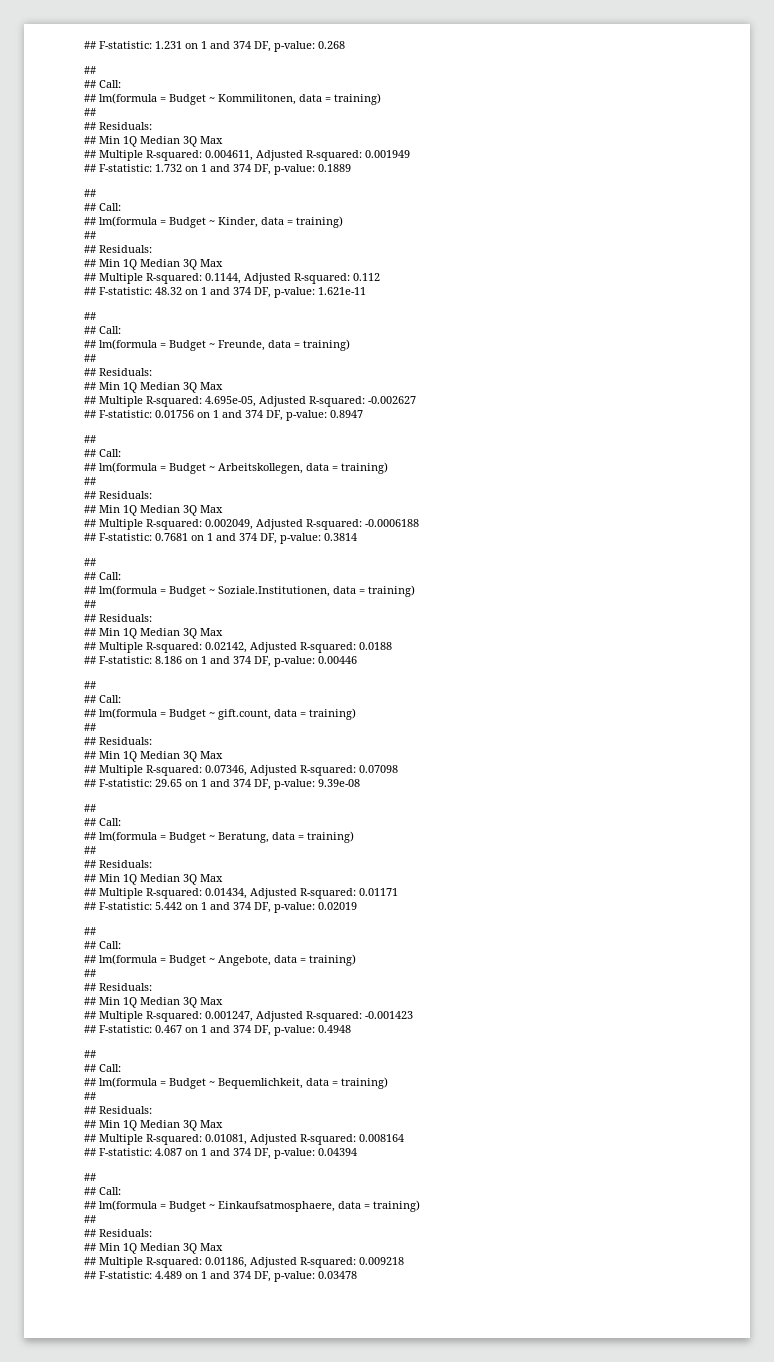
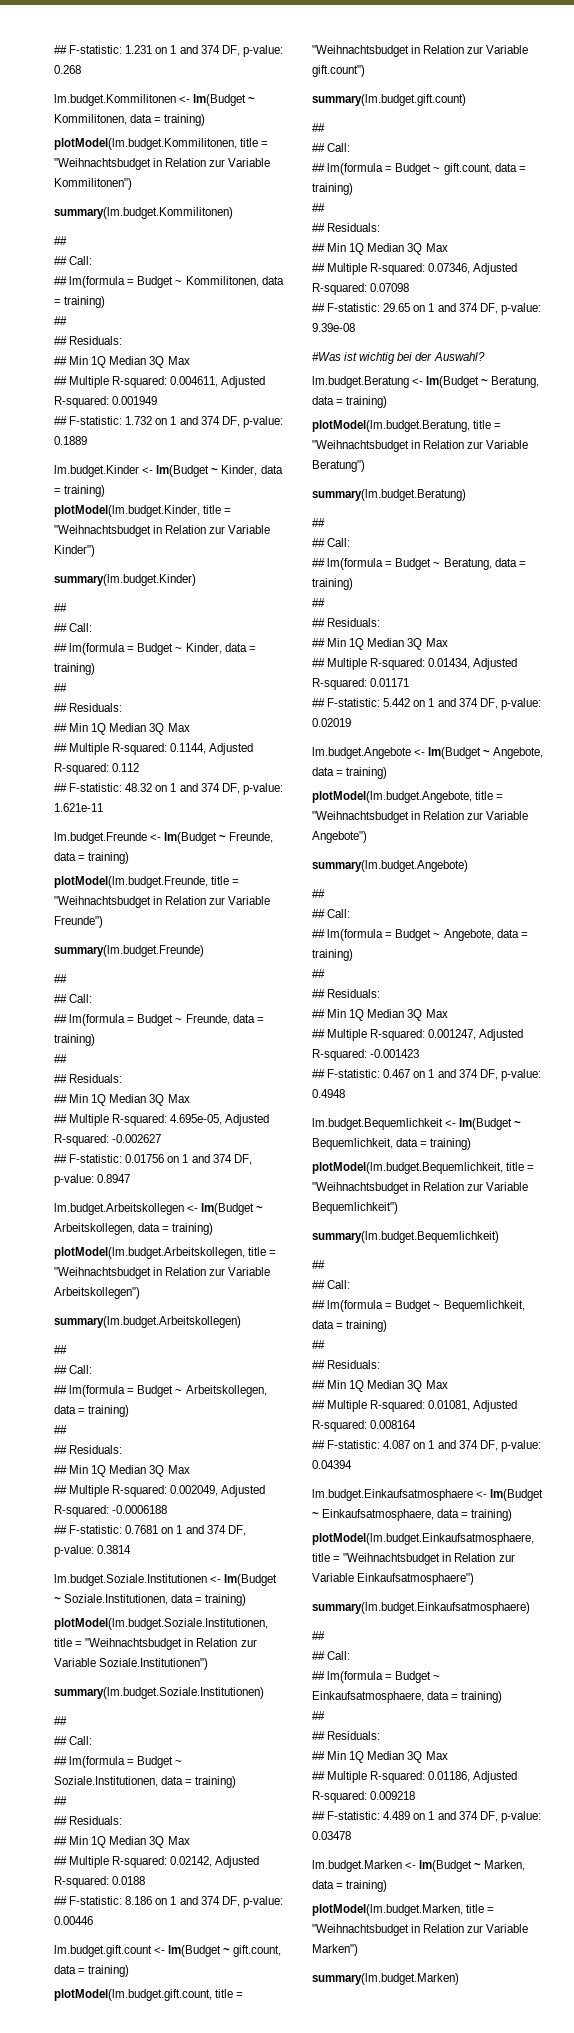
+ lm.budget.Kommilitonen <- lm(Budget ~ Kommilitonen, data = training)
+ plotModel(lm.budget.Kommilitonen, title = "Weihnachtsbudget in Relation zur Variable Kommilitonen")
+ summary(lm.budget.Kommilitonen)
+ lm.budget.Kinder <- lm(Budget ~ Kinder, data = training)
+ plotModel(lm.budget.Kinder, title = "Weihnachtsbudget in Relation zur Variable Kinder")
+ summary(lm.budget.Kinder)
+ lm.budget.Freunde <- lm(Budget ~ Freunde, data = training)
+ plotModel(lm.budget.Freunde, title = "Weihnachtsbudget in Relation zur Variable Freunde")
+ summary(lm.budget.Freunde)
+ lm.budget.Arbeitskollegen <- lm(Budget ~ Arbeitskollegen, data = training)
+ plotModel(lm.budget.Arbeitskollegen, title = "Weihnachtsbudget in Relation zur Variable Arbeitskollegen")
+ summary(lm.budget.Arbeitskollegen)
+ lm.budget.Soziale.Institutionen <- lm(Budget ~ Soziale.Institutionen, data = training)
+ plotModel(lm.budget.Soziale.Institutionen, title = "Weihnachtsbudget in Relation zur Variable Soziale.Institutionen")
+ summary(lm.budget.Soziale.Institutionen)
+ lm.budget.gift.count <- lm(Budget ~ gift.count, data = training)
+ plotModel(lm.budget.gift.count, title = "Weihnachtsbudget in Relation zur Variable gift.count")
+ summary(lm.budget.gift.count)
+ #Was ist wichtig bei der Auswahl?
+ lm.budget.Beratung <- lm(Budget ~ Beratung, data = training)
+ plotModel(lm.budget.Beratung, title = "Weihnachtsbudget in Relation zur Variable Beratung")
+ summary(lm.budget.Beratung)
+ lm.budget.Angebote <- lm(Budget ~ Angebote, data = training)
+ plotModel(lm.budget.Angebote, title = "Weihnachtsbudget in Relation zur Variable Angebote")
+ summary(lm.budget.Angebote)
+ lm.budget.Bequemlichkeit <- lm(Budget ~ Bequemlichkeit, data = training)
+ plotModel(lm.budget.Bequemlichkeit, title = "Weihnachtsbudget in Relation zur Variable Bequemlichkeit")
+ summary(lm.budget.Bequemlichkeit)
+ lm.budget.Einkaufsatmosphaere <- lm(Budget ~ Einkaufsatmosphaere, data = training)
+ plotModel(lm.budget.Einkaufsatmosphaere, title = "Weihnachtsbudget in Relation zur Variable Einkaufsatmosphaere")
+ summary(lm.budget.Einkaufsatmosphaere)
+ lm.budget.Marken <- lm(Budget ~ Marken, data = training)
+ plotModel(lm.budget.Marken, title = "Weihnachtsbudget in Relation zur Variable Marken")
+ summary(lm.budget.Marken)

